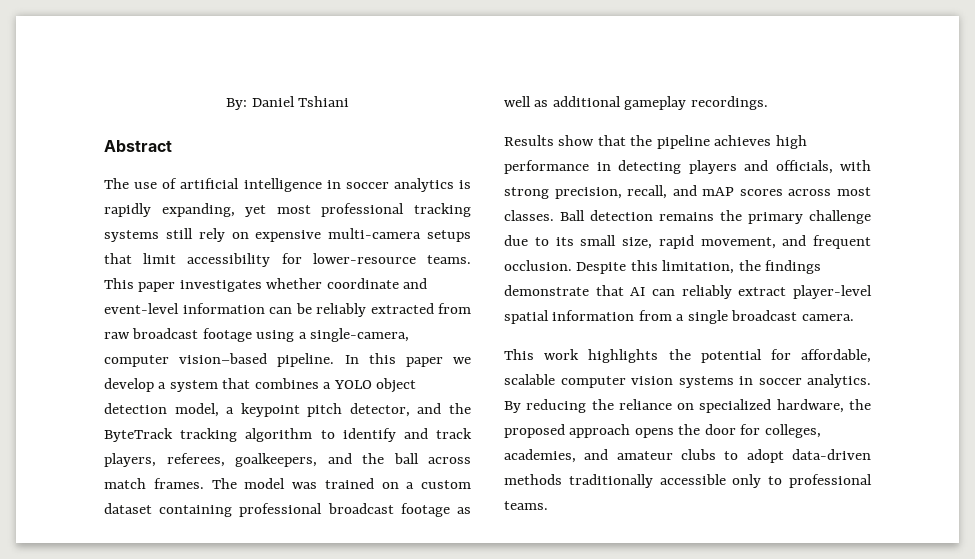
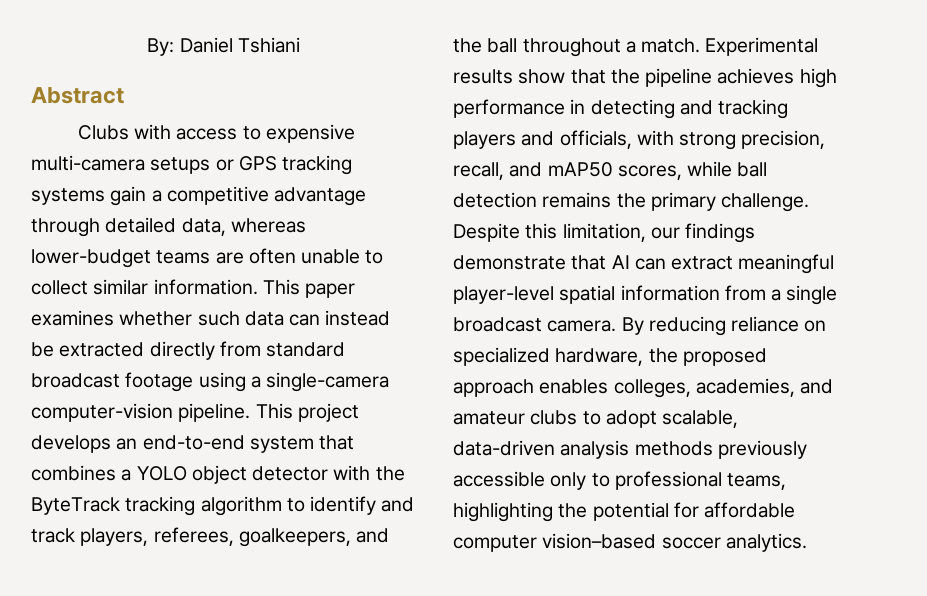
- The use of artificial intelligence in soccer analytics is rapidly expanding, yet most professional tracking systems still rely on expensive multi-camera setups that limit accessibility for lower-resource teams. This paper investigates whether coordinate and event-level information can be reliably extracted from raw broadcast footage using a single-camera, computer vision–based pipeline. In this paper we develop a system that combines a YOLO object detection model, a keypoint pitch detector, and the ByteTrack tracking algorithm to identify and track players, referees, goalkeepers, and the ball across match frames. The model was trained on a custom dataset containing professional broadcast footage as well as additional gameplay recordings.
- Results show that the pipeline achieves high performance in detecting players and officials, with strong precision, recall, and mAP scores across most classes. Ball detection remains the primary challenge due to its small size, rapid movement, and frequent occlusion.
+ Clubs with access to expensive multi-camera setups or GPS tracking systems gain a competitive advantage through detailed data, whereas lower-budget teams are often unable to collect similar information. This paper examines whether such data can instead be extracted directly from standard broadcast footage using a single-camera computer-vision pipeline. This project develops an end-to-end system that combines a YOLO object detector with the ByteTrack tracking algorithm to identify and track players, referees, goalkeepers, and the ball throughout a match. Experimental results show that the pipeline achieves high performance in detecting and tracking players and officials, with strong precision, recall, and mAP50 scores, while ball detection remains the primary challenge.
- Despite this limitation, the findings demonstrate that AI can reliably extract player-level spatial information from a single broadcast camera.
- This work highlights the potential for affordable, scalable computer vision systems in soccer analytics.
+ Despite this limitation, our findings demonstrate that AI can extract meaningful player-level spatial information from a single broadcast camera.
- By reducing the reliance on specialized hardware, the proposed approach opens the door for colleges, academies, and amateur clubs to adopt data-driven methods traditionally accessible only to professional teams.
+ By reducing reliance on specialized hardware, the proposed approach enables colleges, academies, and amateur clubs to adopt scalable, data-driven analysis methods previously accessible only to professional teams, highlighting the potential for affordable computer vision–based soccer analytics.

